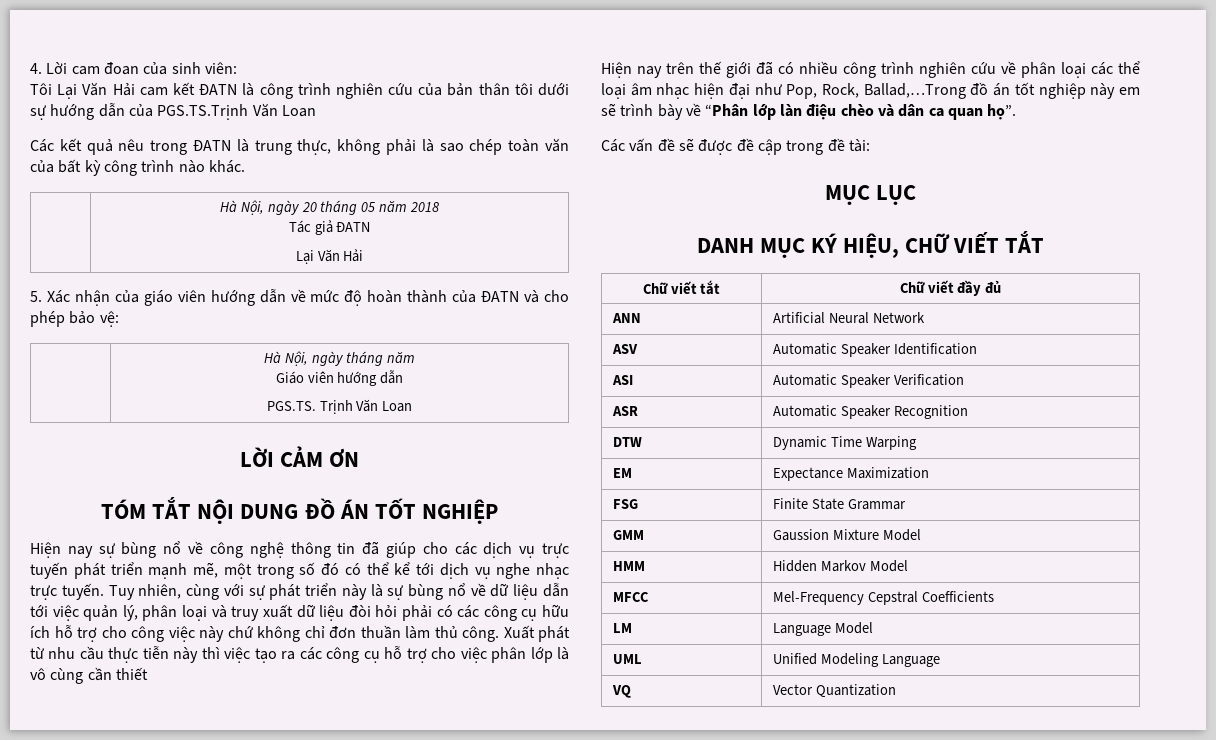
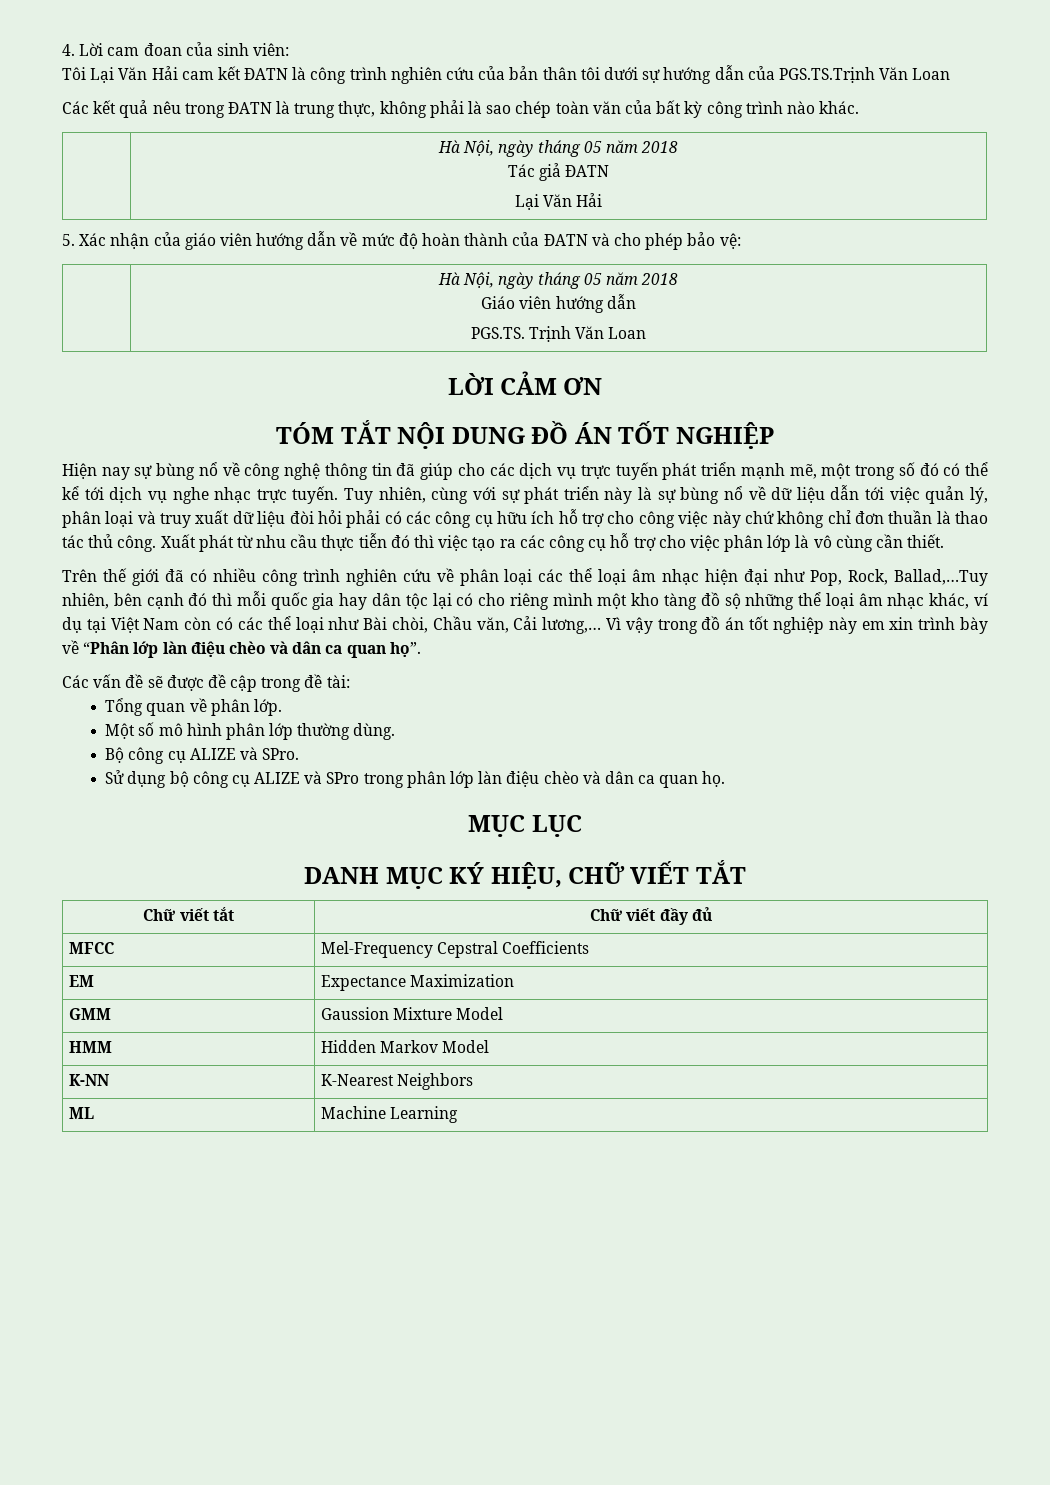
  Các kết quả nêu trong ĐATN là trung thực, không phải là sao chép toàn văn của bất kỳ công trình nào khác.
- | Hà Nội, ngày 20 tháng 05 năm 2018
+ | Hà Nội, ngày tháng 05 năm 2018
  5. Xác nhận của giáo viên hướng dẫn về mức độ hoàn thành của ĐATN và cho phép bảo vệ:
- | Hà Nội, ngày tháng năm
+ | Hà Nội, ngày tháng 05 năm 2018
- Tuy nhiên, cùng với sự phát triển này là sự bùng nổ về dữ liệu dẫn tới việc quản lý, phân loại và truy xuất dữ liệu đòi hỏi phải có các công cụ hữu ích hỗ trợ cho công việc này chứ không chỉ đơn thuần làm thủ công.
+ Tuy nhiên, cùng với sự phát triển này là sự bùng nổ về dữ liệu dẫn tới việc quản lý, phân loại và truy xuất dữ liệu đòi hỏi phải có các công cụ hữu ích hỗ trợ cho công việc này chứ không chỉ đơn thuần là thao tác thủ công.
- Xuất phát từ nhu cầu thực tiễn này thì việc tạo ra các công cụ hỗ trợ cho việc phân lớp là vô cùng cần thiết
- Hiện nay trên thế giới đã có nhiều công trình nghiên cứu về phân loại các thể loại âm nhạc hiện đại như Pop, Rock, Ballad,…Trong đồ án tốt nghiệp này em sẽ trình bày về “Phân lớp làn điệu chèo và dân ca quan họ”.
+ Xuất phát từ nhu cầu thực tiễn đó thì việc tạo ra các công cụ hỗ trợ cho việc phân lớp là vô cùng cần thiết.
+ Trên thế giới đã có nhiều công trình nghiên cứu về phân loại các thể loại âm nhạc hiện đại như Pop, Rock, Ballad,…Tuy nhiên, bên cạnh đó thì mỗi quốc gia hay dân tộc lại có cho riêng mình một kho tàng đồ sộ những thể loại âm nhạc khác, ví dụ tại Việt Nam còn có các thể loại như Bài chòi, Chầu văn, Cải lương,… Vì vậy trong đồ án tốt nghiệp này em xin trình bày về “Phân lớp làn điệu chèo và dân ca quan họ”.
+ Tổng quan về phân lớp.
+ Một số mô hình phân lớp thường dùng.
+ Bộ công cụ ALIZE và SPro.
+ Sử dụng bộ công cụ ALIZE và SPro trong phân lớp làn điệu chèo và dân ca quan họ.
- ANN | Artificial Neural Network
- ASV | Automatic Speaker Identification
- ASI | Automatic Speaker Verification
- ASR | Automatic Speaker Recognition
- DTW | Dynamic Time Warping
+ MFCC | Mel-Frequency Cepstral Coefficients
- FSG | Finite State Grammar
- MFCC | Mel-Frequency Cepstral Coefficients
- LM | Language Model
- UML | Unified Modeling Language
- VQ | Vector Quantization
+ K-NN | K-Nearest Neighbors
+ ML | Machine Learning

